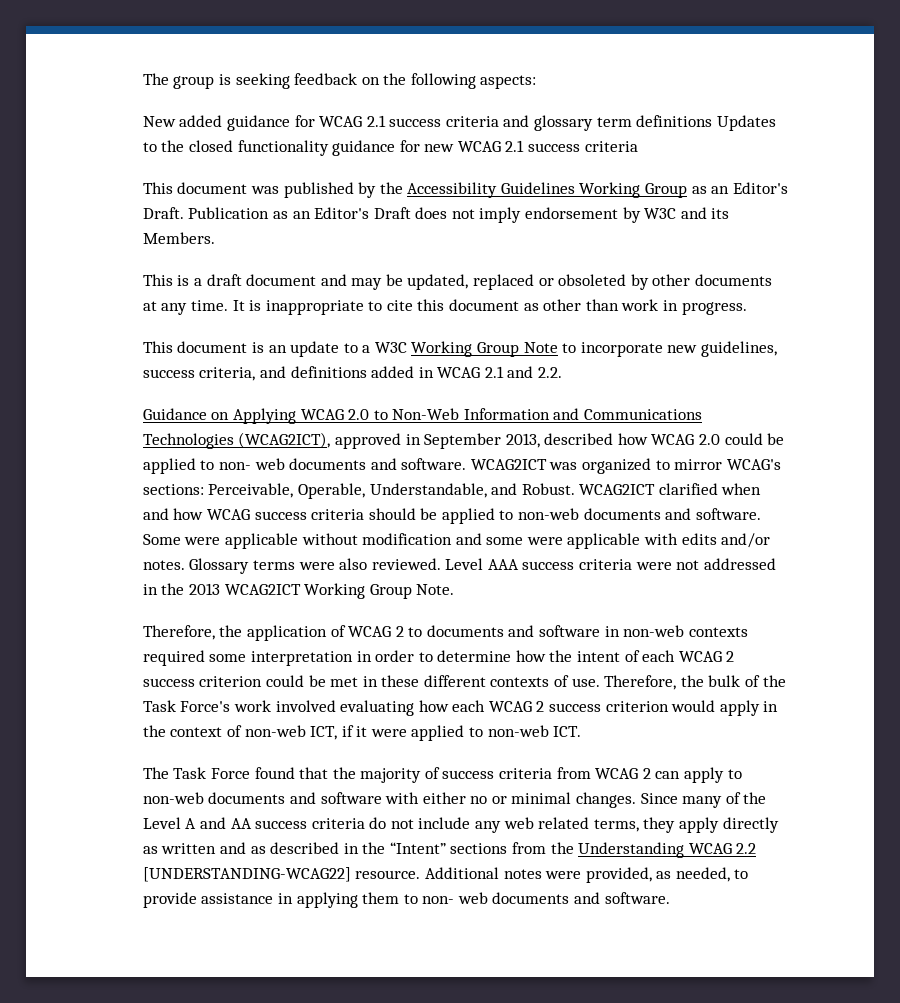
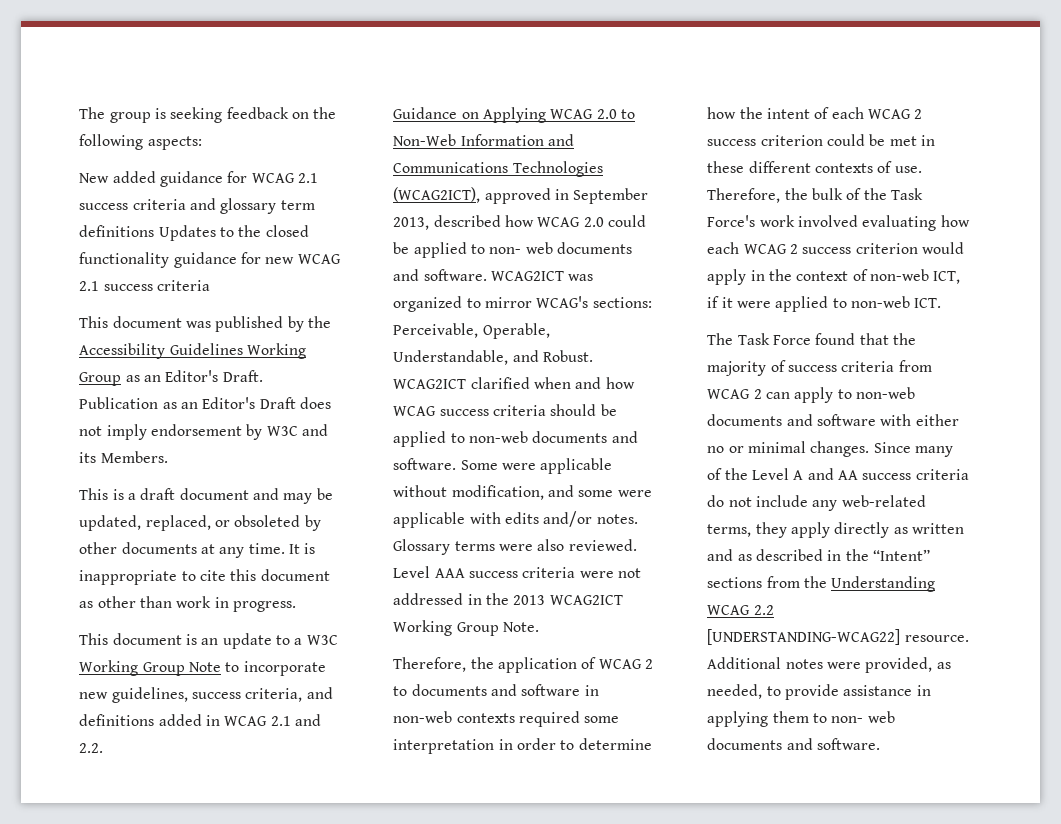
- This is a draft document and may be updated, replaced or obsoleted by other documents at any time.
+ This is a draft document and may be updated, replaced, or obsoleted by other documents at any time.
- Some were applicable without modification and some were applicable with edits and/or notes.
+ Some were applicable without modification, and some were applicable with edits and/or notes.
- Since many of the Level A and AA success criteria do not include any web related terms, they apply directly as written and as described in the “Intent” sections from the Understanding WCAG 2.2 [UNDERSTANDING-WCAG22] resource.
+ Since many of the Level A and AA success criteria do not include any web-related terms, they apply directly as written and as described in the “Intent” sections from the Understanding WCAG 2.2 [UNDERSTANDING-WCAG22] resource.

